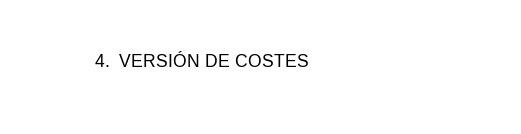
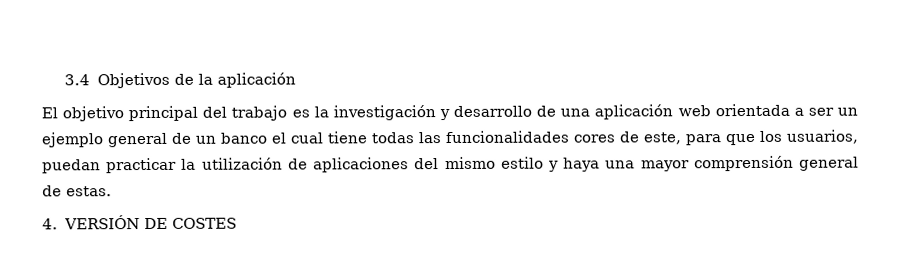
+ 3.4 Objetivos de la aplicación
+ El objetivo principal del trabajo es la investigación y desarrollo de una aplicación web orientada a ser un ejemplo general de un banco el cual tiene todas las funcionalidades cores de este, para que los usuarios, puedan practicar la utilización de aplicaciones del mismo estilo y haya una mayor comprensión general de estas.

